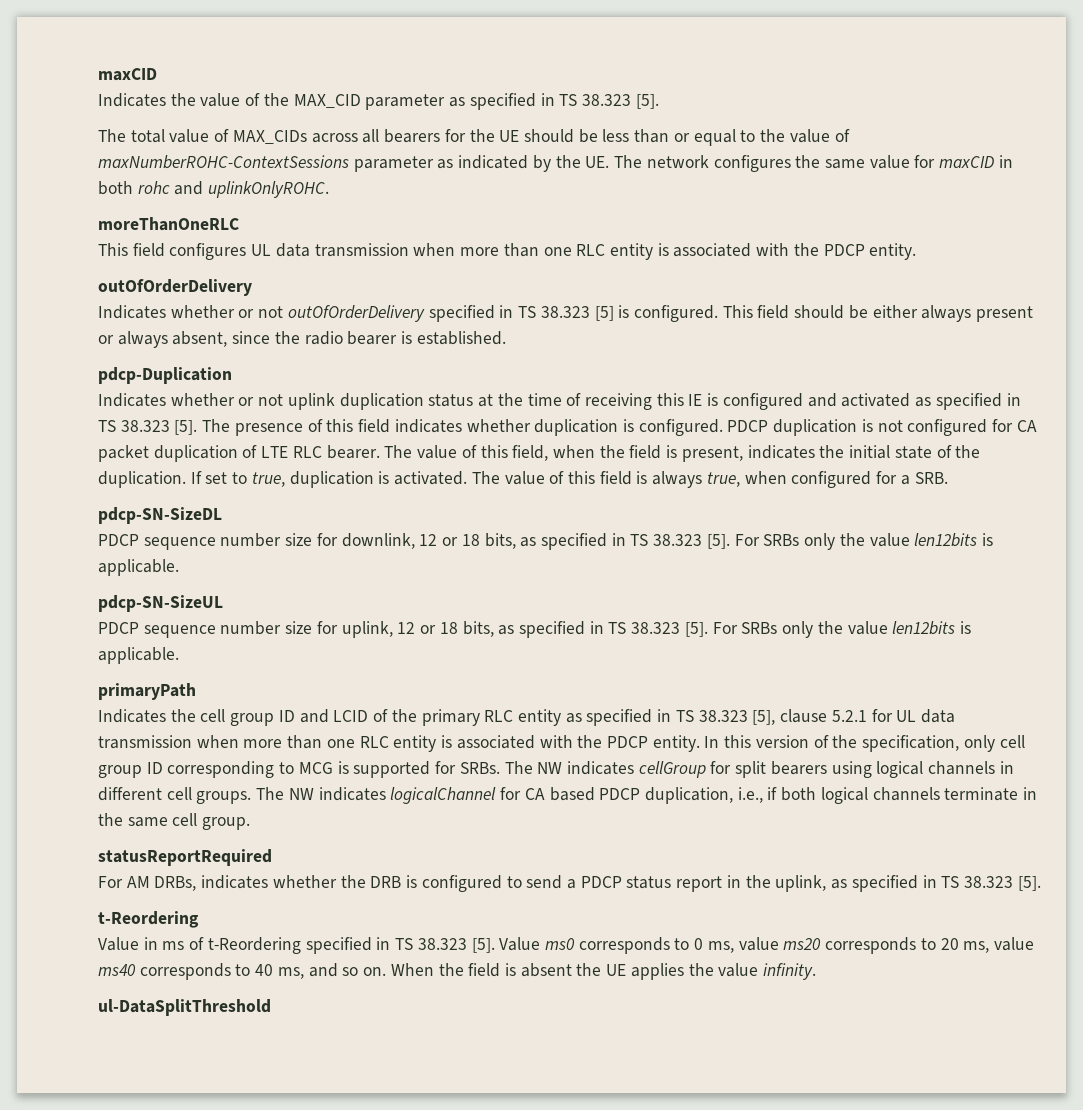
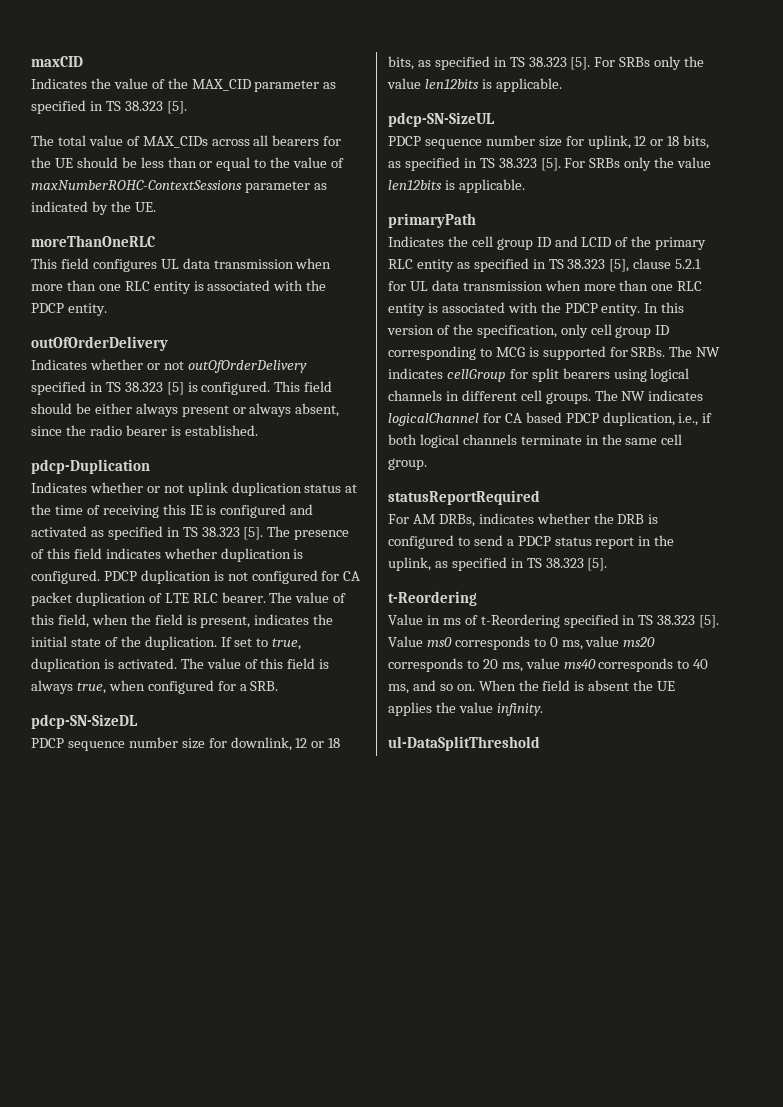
- The total value of MAX_CIDs across all bearers for the UE should be less than or equal to the value of maxNumberROHC-ContextSessions parameter as indicated by the UE. The network configures the same value for maxCID in both rohc and uplinkOnlyROHC.
+ The total value of MAX_CIDs across all bearers for the UE should be less than or equal to the value of maxNumberROHC-ContextSessions parameter as indicated by the UE.

